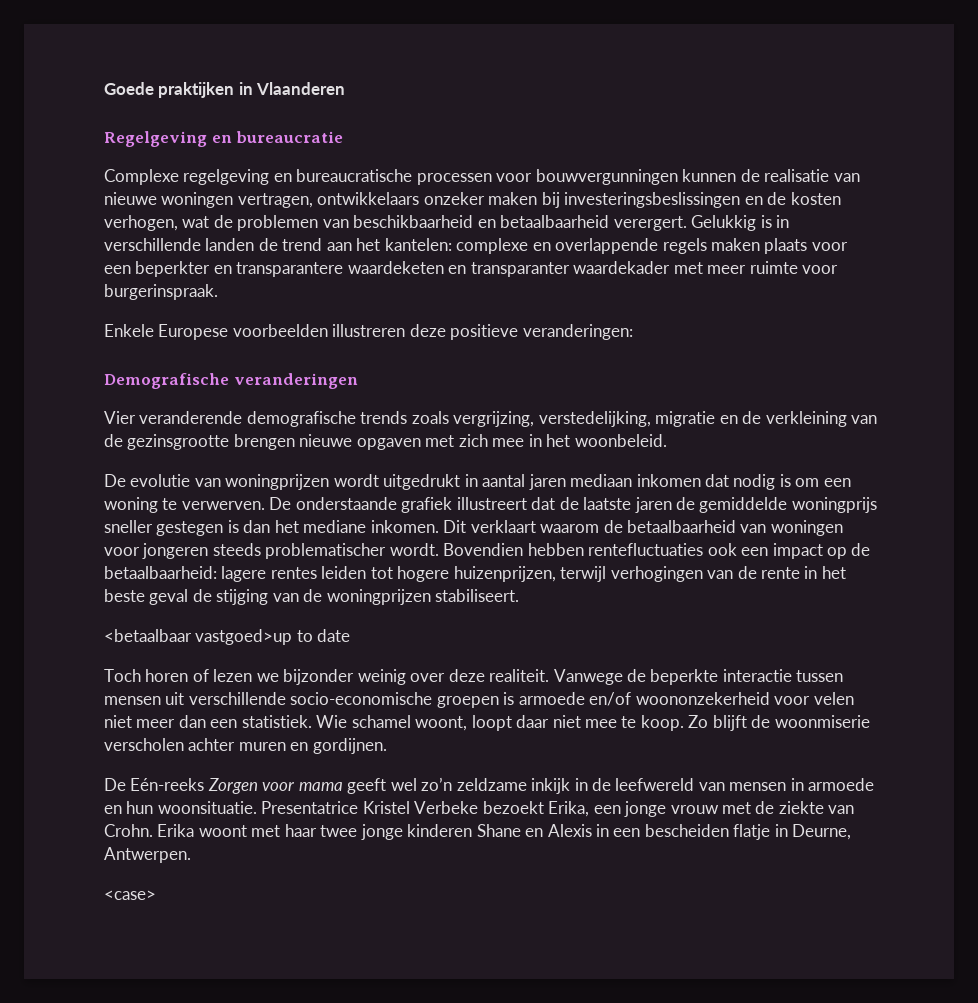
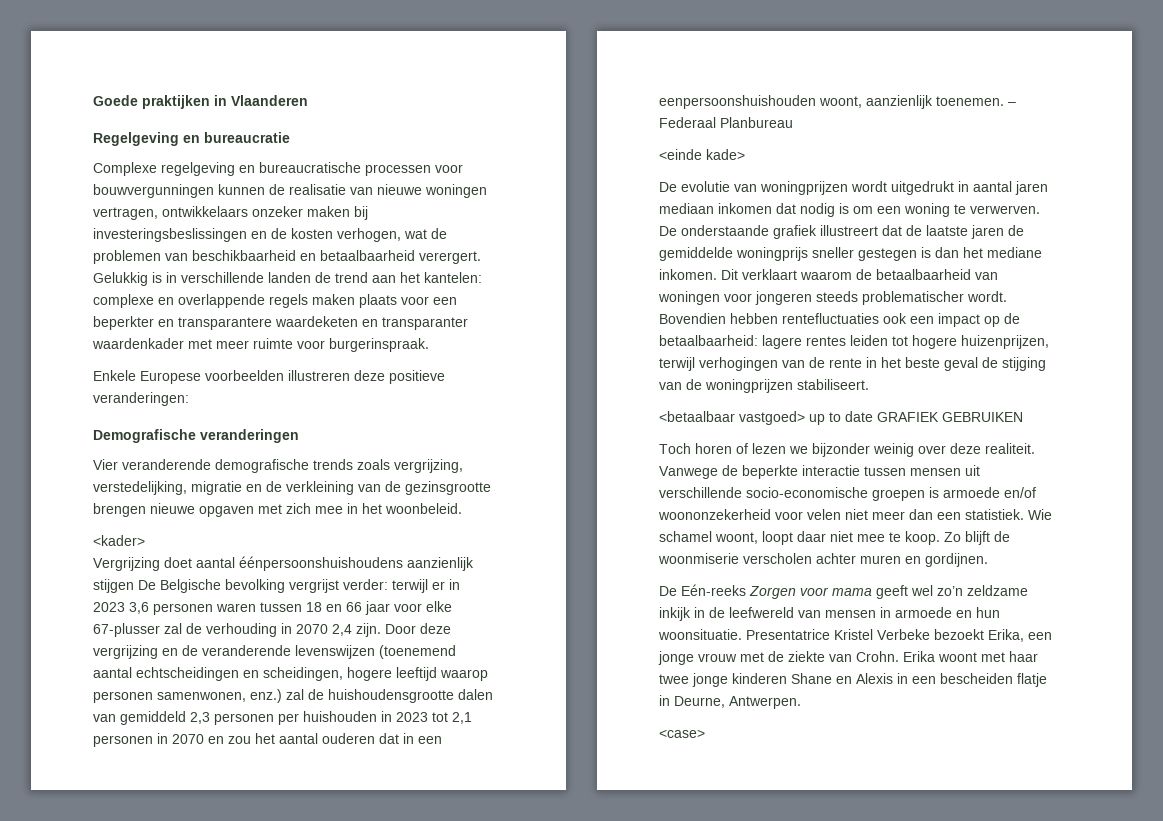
- Gelukkig is in verschillende landen de trend aan het kantelen: complexe en overlappende regels maken plaats voor een beperkter en transparantere waardeketen en transparanter waardekader met meer ruimte voor burgerinspraak.
+ Gelukkig is in verschillende landen de trend aan het kantelen: complexe en overlappende regels maken plaats voor een beperkter en transparantere waardeketen en transparanter waardenkader met meer ruimte voor burgerinspraak.
+ <kader>
+ Vergrijzing doet aantal éénpersoonshuishoudens aanzienlijk stijgen De Belgische bevolking vergrijst verder: terwijl er in 2023 3,6 personen waren tussen 18 en 66 jaar voor elke 67-plusser zal de verhouding in 2070 2,4 zijn. Door deze vergrijzing en de veranderende levenswijzen (toenemend aantal echtscheidingen en scheidingen, hogere leeftijd waarop personen samenwonen, enz.) zal de huishoudensgrootte dalen van gemiddeld 2,3 personen per huishouden in 2023 tot 2,1 personen in 2070 en zou het aantal ouderen dat in een eenpersoonshuishouden woont, aanzienlijk toenemen. – Federaal Planbureau
+ <einde kade>
- <betaalbaar vastgoed>up to date
+ <betaalbaar vastgoed> up to date GRAFIEK GEBRUIKEN

